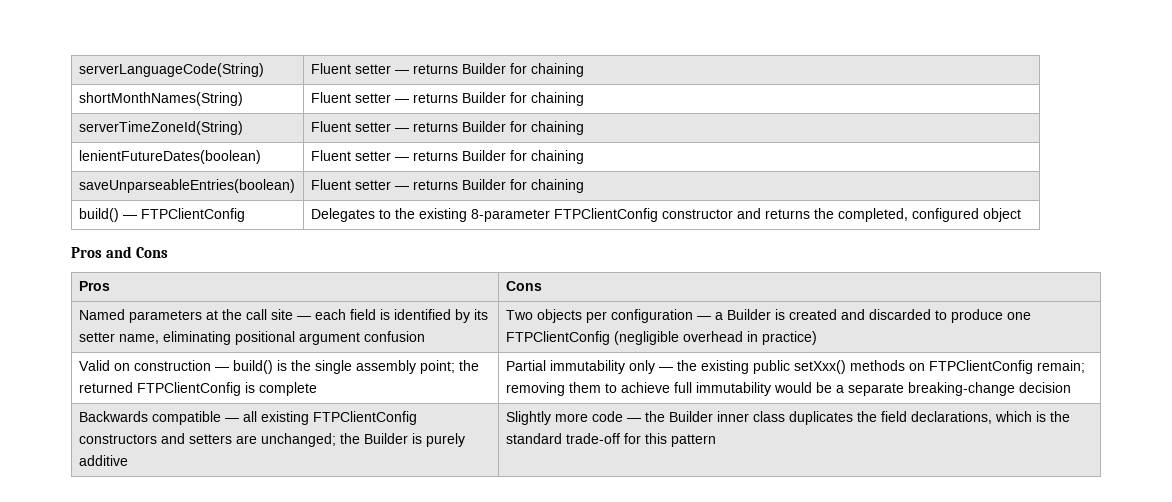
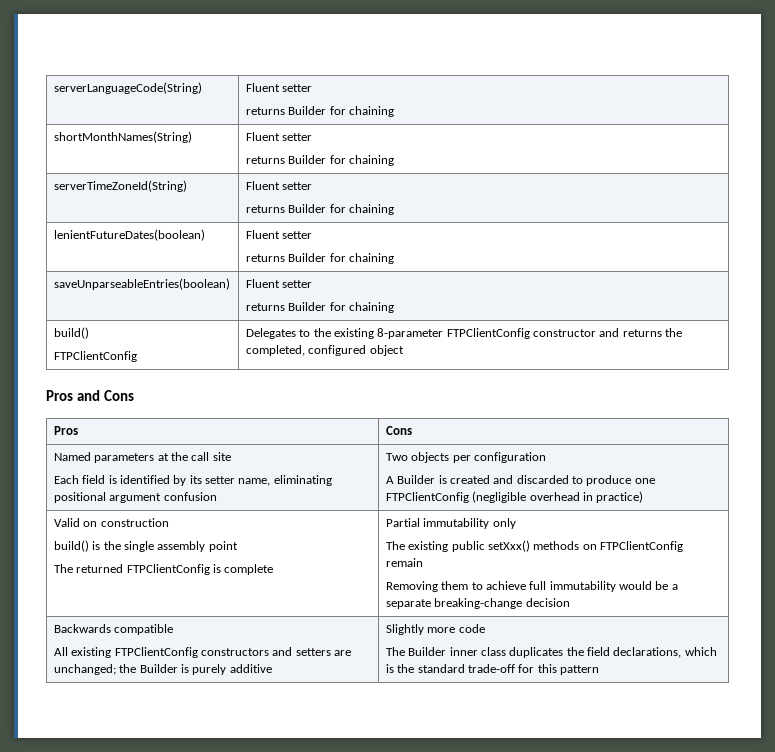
- serverLanguageCode(String) | Fluent setter — returns Builder for chaining
+ serverLanguageCode(String) | Fluent setter
+ returns Builder for chaining
- shortMonthNames(String) | Fluent setter — returns Builder for chaining
+ shortMonthNames(String) | Fluent setter
+ returns Builder for chaining
- serverTimeZoneId(String) | Fluent setter — returns Builder for chaining
+ serverTimeZoneId(String) | Fluent setter
+ returns Builder for chaining
- lenientFutureDates(boolean) | Fluent setter — returns Builder for chaining
+ lenientFutureDates(boolean) | Fluent setter
+ returns Builder for chaining
- saveUnparseableEntries(boolean) | Fluent setter — returns Builder for chaining
- build() — FTPClientConfig | Delegates to the existing 8-parameter FTPClientConfig constructor and returns the completed, configured object
+ saveUnparseableEntries(boolean) | Fluent setter
+ returns Builder for chaining
+ build()
+ FTPClientConfig | Delegates to the existing 8-parameter FTPClientConfig constructor and returns the completed, configured object
- Named parameters at the call site — each field is identified by its setter name, eliminating positional argument confusion | Two objects per configuration — a Builder is created and discarded to produce one FTPClientConfig (negligible overhead in practice)
+ Named parameters at the call site
+ Each field is identified by its setter name, eliminating positional argument confusion | Two objects per configuration
+ A Builder is created and discarded to produce one FTPClientConfig (negligible overhead in practice)
- Valid on construction — build() is the single assembly point; the returned FTPClientConfig is complete | Partial immutability only — the existing public setXxx() methods on FTPClientConfig remain; removing them to achieve full immutability would be a separate breaking-change decision
+ Valid on construction
+ build() is the single assembly point
+ The returned FTPClientConfig is complete | Partial immutability only
+ The existing public setXxx() methods on FTPClientConfig remain
+ Removing them to achieve full immutability would be a separate breaking-change decision
- Backwards compatible — all existing FTPClientConfig constructors and setters are unchanged; the Builder is purely additive | Slightly more code — the Builder inner class duplicates the field declarations, which is the standard trade-off for this pattern
+ Backwards compatible
+ All existing FTPClientConfig constructors and setters are unchanged; the Builder is purely additive | Slightly more code
+ The Builder inner class duplicates the field declarations, which is the standard trade-off for this pattern

